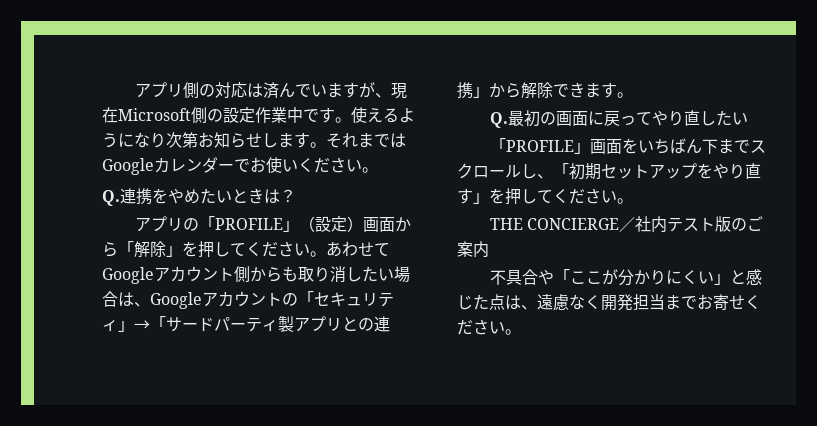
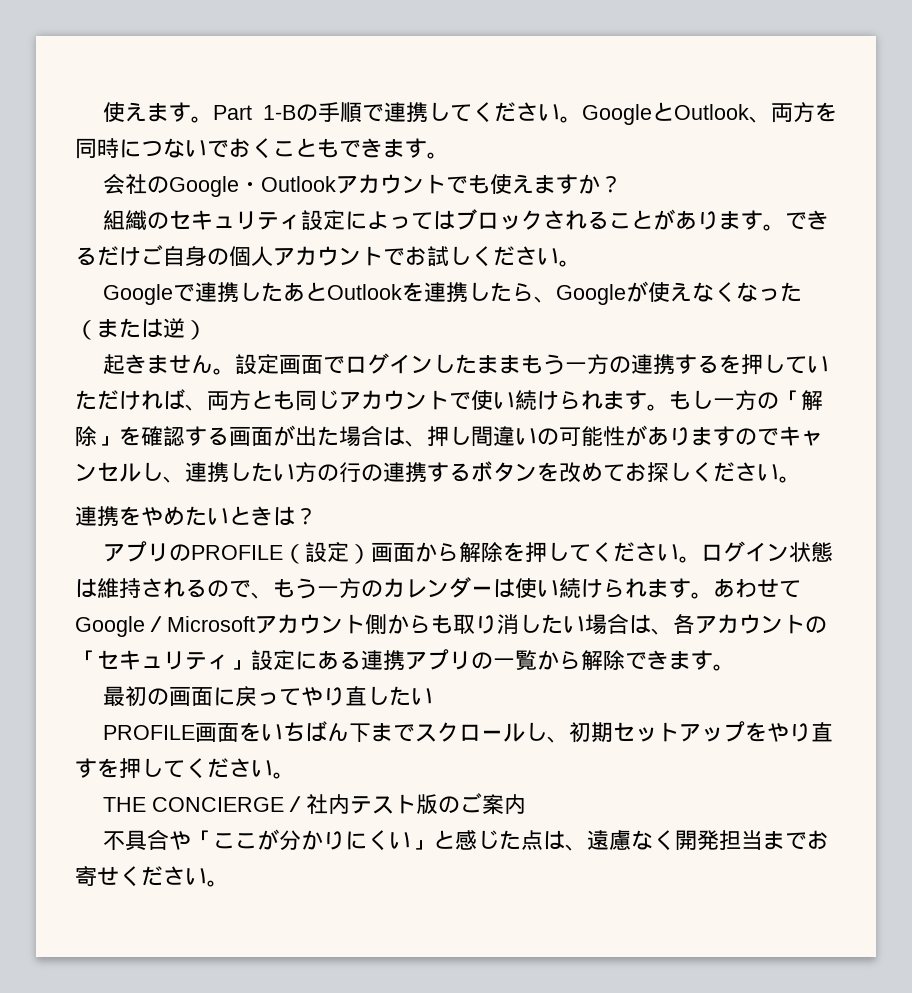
- アプリ側の対応は済んでいますが、現在Microsoft側の設定作業中です。使えるようになり次第お知らせします。それまではGoogleカレンダーでお使いください。
- Q.連携をやめたいときは？
+ 使えます。Part 1-Bの手順で連携してください。GoogleとOutlook、両方を同時につないでおくこともできます。
+ 会社のGoogle・Outlookアカウントでも使えますか？
+ 組織のセキュリティ設定によってはブロックされることがあります。できるだけご自身の個人アカウントでお試しください。
+ Googleで連携したあとOutlookを連携したら、Googleが使えなくなった（または逆）
+ 起きません。設定画面でログインしたままもう一方の連携するを押していただければ、両方とも同じアカウントで使い続けられます。もし一方の「解除」を確認する画面が出た場合は、押し間違いの可能性がありますのでキャンセルし、連携したい方の行の連携するボタンを改めてお探しください。
+ 連携をやめたいときは？
- アプリの「PROFILE」（設定）画面から「解除」を押してください。
+ アプリのPROFILE（設定）画面から解除を押してください。ログイン状態は維持されるので、もう一方のカレンダーは使い続けられます。
- あわせてGoogleアカウント側からも取り消したい場合は、Googleアカウントの「セキュリティ」→「サードパーティ製アプリとの連携」から解除できます。
+ あわせてGoogle／Microsoftアカウント側からも取り消したい場合は、各アカウントの「セキュリティ」設定にある連携アプリの一覧から解除できます。
- Q.最初の画面に戻ってやり直したい
+ 最初の画面に戻ってやり直したい
- 「PROFILE」画面をいちばん下までスクロールし、「初期セットアップをやり直す」を押してください。
+ PROFILE画面をいちばん下までスクロールし、初期セットアップをやり直すを押してください。

